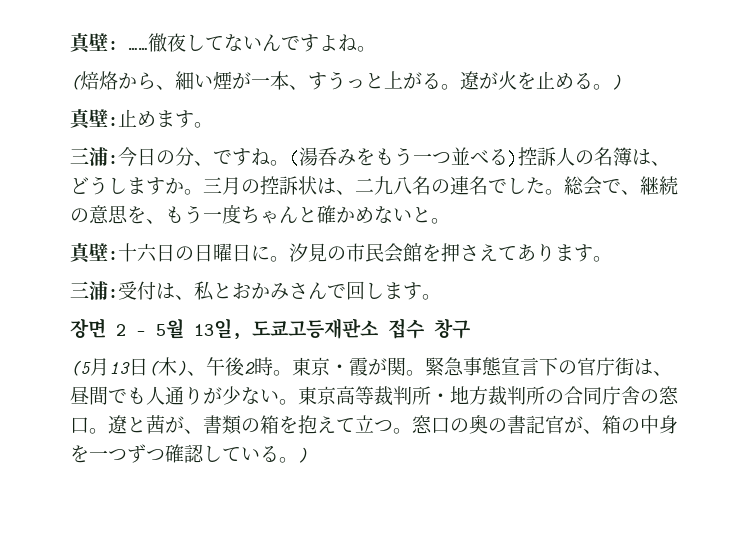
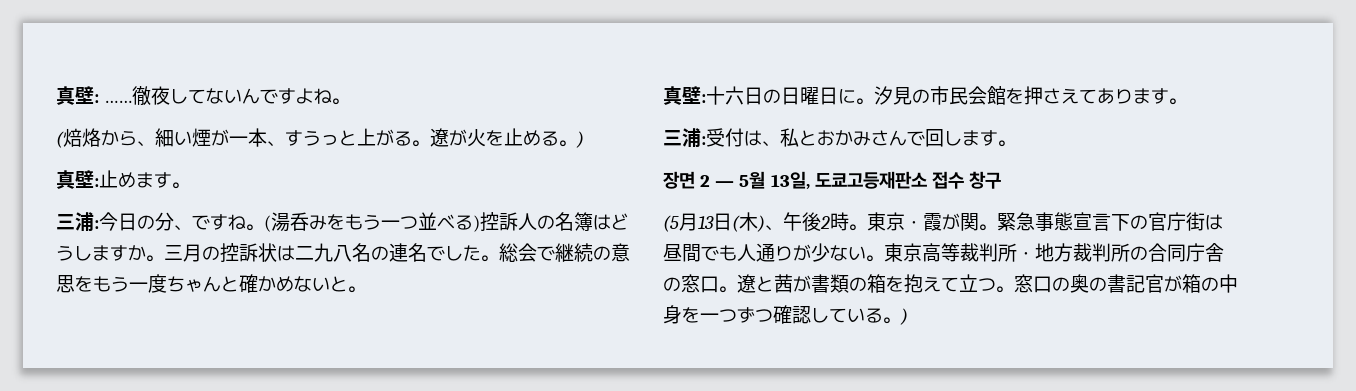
- (湯呑みをもう一つ並べる)控訴人の名簿は、どうしますか。
+ (湯呑みをもう一つ並べる)控訴人の名簿はどうしますか。
- 三月の控訴状は、二九八名の連名でした。
+ 三月の控訴状は二九八名の連名でした。
- 総会で、継続の意思を、もう一度ちゃんと確かめないと。
+ 総会で継続の意思をもう一度ちゃんと確かめないと。
- 緊急事態宣言下の官庁街は、昼間でも人通りが少ない。
+ 緊急事態宣言下の官庁街は昼間でも人通りが少ない。
- 遼と茜が、書類の箱を抱えて立つ。
+ 遼と茜が書類の箱を抱えて立つ。
- 窓口の奥の書記官が、箱の中身を一つずつ確認している。)
+ 窓口の奥の書記官が箱の中身を一つずつ確認している。)

